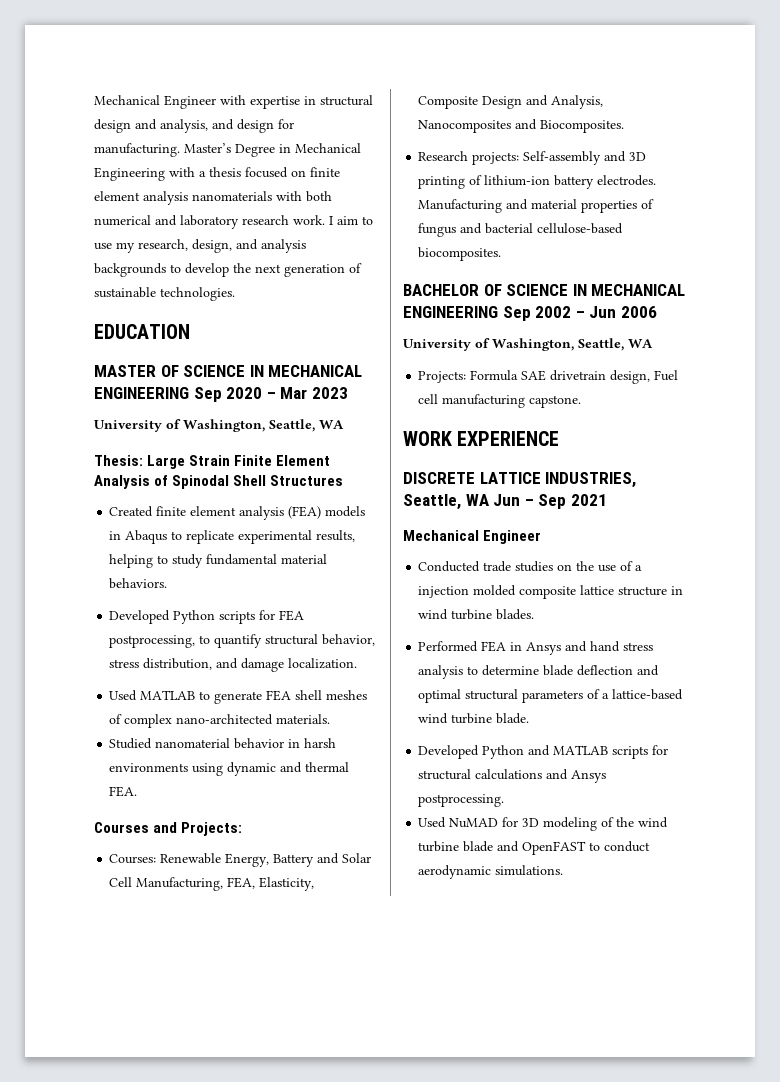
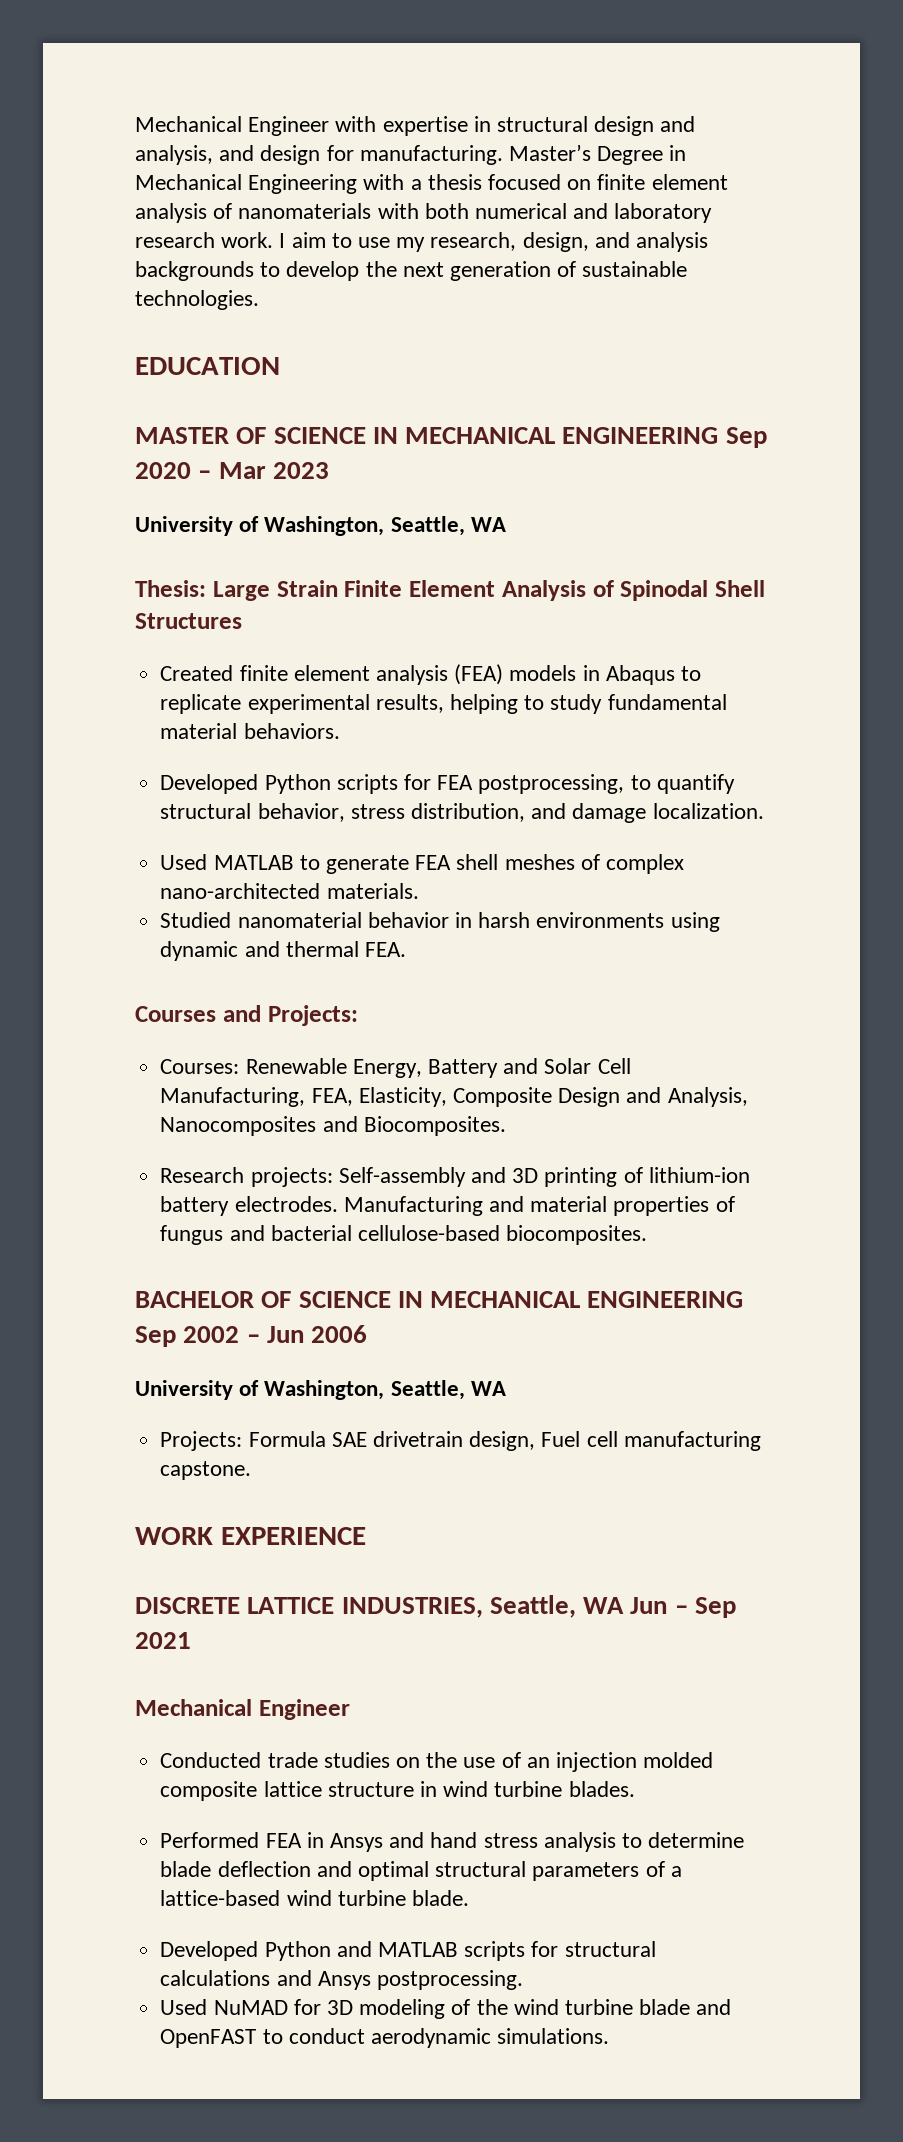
- Master’s Degree in Mechanical Engineering with a thesis focused on finite element analysis nanomaterials with both numerical and laboratory research work.
+ Master’s Degree in Mechanical Engineering with a thesis focused on finite element analysis of nanomaterials with both numerical and laboratory research work.
- Conducted trade studies on the use of a injection molded composite lattice structure in wind turbine blades.
+ Conducted trade studies on the use of an injection molded composite lattice structure in wind turbine blades.

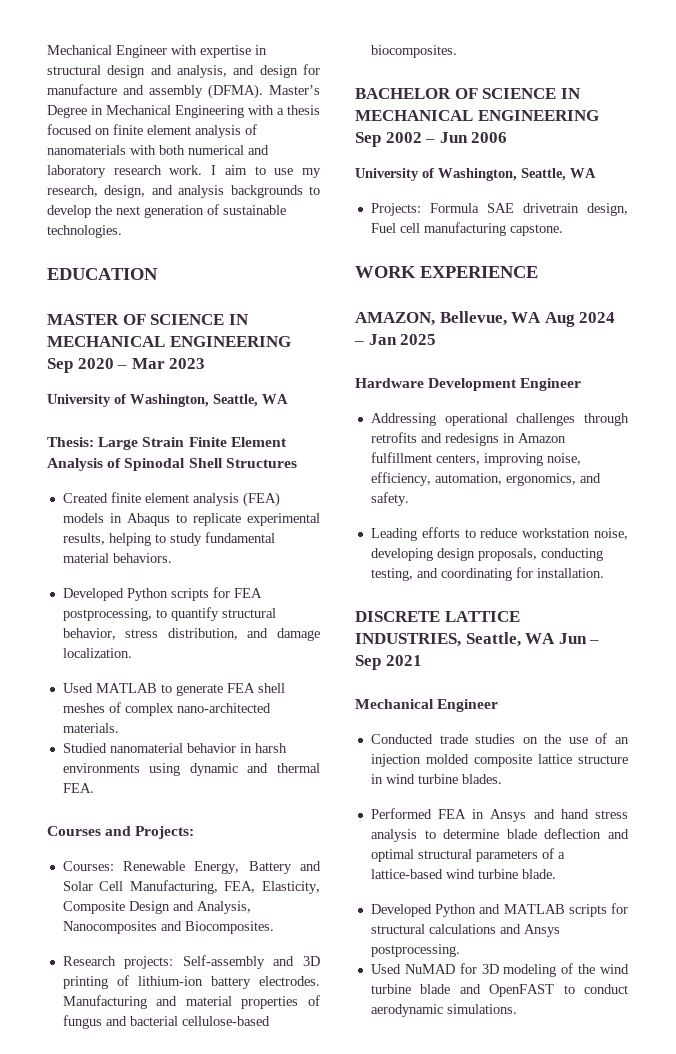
- Mechanical Engineer with expertise in structural design and analysis, and design for manufacturing.
+ Mechanical Engineer with expertise in structural design and analysis, and design for manufacture and assembly (DFMA).
+ AMAZON, Bellevue, WA Aug 2024 – Jan 2025
+ Hardware Development Engineer
+ Addressing operational challenges through retrofits and redesigns in Amazon fulfillment centers, improving noise, efficiency, automation, ergonomics, and safety.
+ Leading efforts to reduce workstation noise, developing design proposals, conducting testing, and coordinating for installation.

